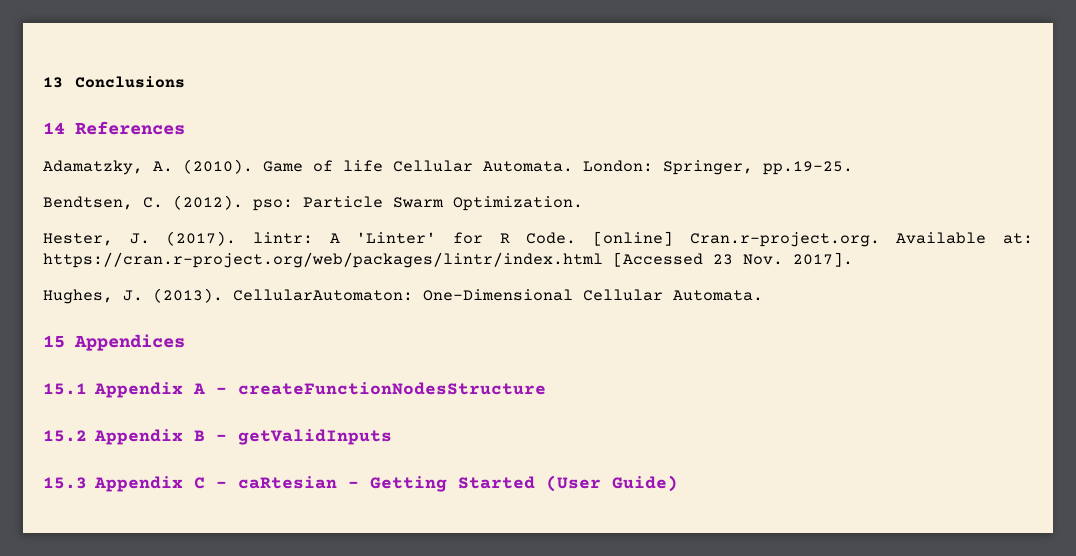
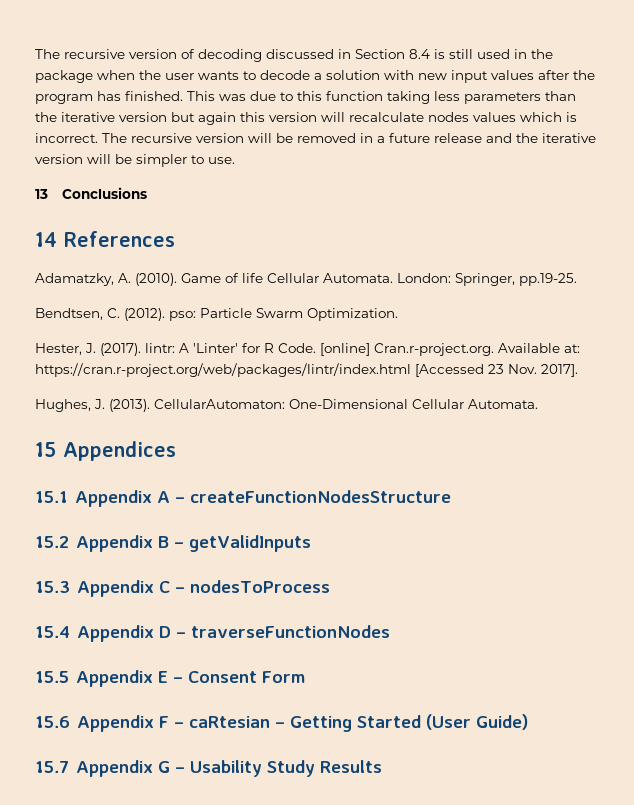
+ The recursive version of decoding discussed in Section 8.4 is still used in the package when the user wants to decode a solution with new input values after the program has finished. This was due to this function taking less parameters than the iterative version but again this version will recalculate nodes values which is incorrect. The recursive version will be removed in a future release and the iterative version will be simpler to use.
- 15.3 Appendix C – caRtesian – Getting Started (User Guide)
+ 15.3 Appendix C – nodesToProcess
+ 15.4 Appendix D – traverseFunctionNodes
+ 15.5 Appendix E – Consent Form
+ 15.6 Appendix F – caRtesian – Getting Started (User Guide)
+ 15.7 Appendix G – Usability Study Results

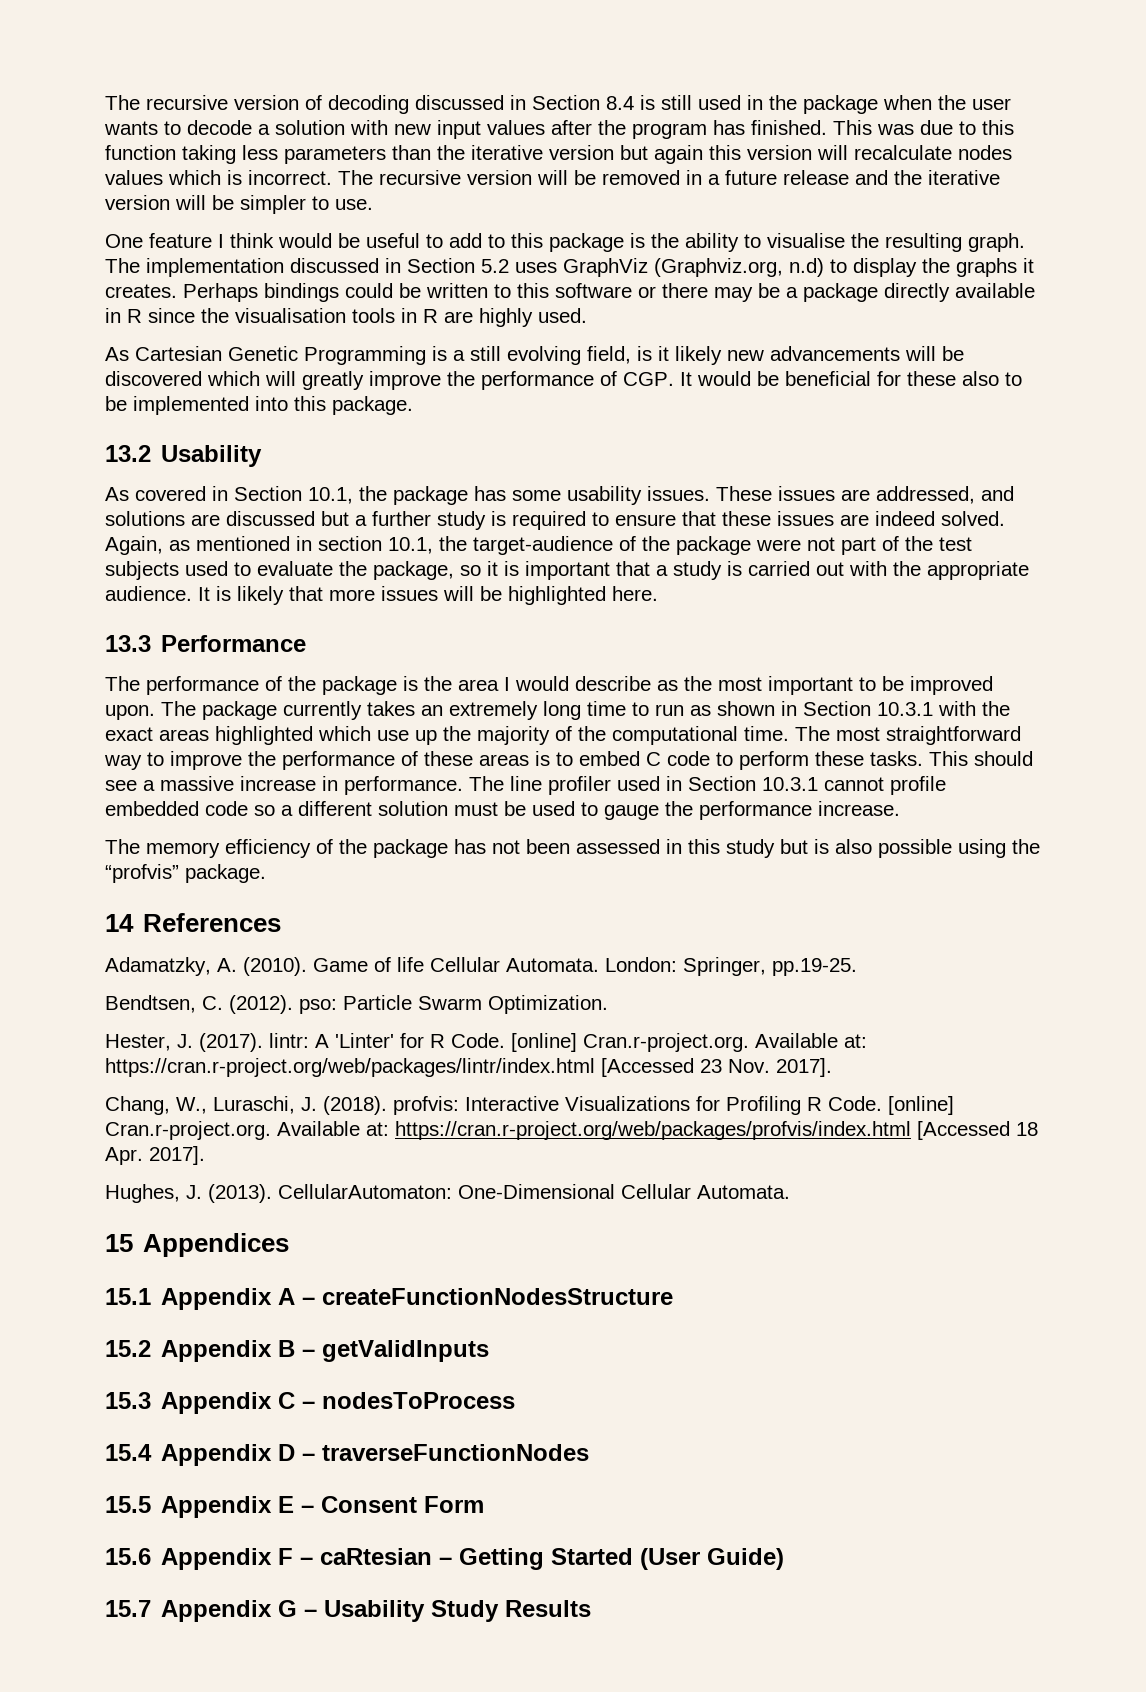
- 13 Conclusions
+ One feature I think would be useful to add to this package is the ability to visualise the resulting graph. The implementation discussed in Section 5.2 uses GraphViz (Graphviz.org, n.d) to display the graphs it creates. Perhaps bindings could be written to this software or there may be a package directly available in R since the visualisation tools in R are highly used.
+ As Cartesian Genetic Programming is a still evolving field, is it likely new advancements will be discovered which will greatly improve the performance of CGP. It would be beneficial for these also to be implemented into this package.
+ 13.2 Usability
+ As covered in Section 10.1, the package has some usability issues. These issues are addressed, and solutions are discussed but a further study is required to ensure that these issues are indeed solved. Again, as mentioned in section 10.1, the target-audience of the package were not part of the test subjects used to evaluate the package, so it is important that a study is carried out with the appropriate audience. It is likely that more issues will be highlighted here.
+ 13.3 Performance
+ The performance of the package is the area I would describe as the most important to be improved upon. The package currently takes an extremely long time to run as shown in Section 10.3.1 with the exact areas highlighted which use up the majority of the computational time. The most straightforward way to improve the performance of these areas is to embed C code to perform these tasks. This should see a massive increase in performance. The line profiler used in Section 10.3.1 cannot profile embedded code so a different solution must be used to gauge the performance increase.
+ The memory efficiency of the package has not been assessed in this study but is also possible using the “profvis” package.
+ Chang, W., Luraschi, J. (2018). profvis: Interactive Visualizations for Profiling R Code. [online] Cran.r-project.org. Available at: https://cran.r-project.org/web/packages/profvis/index.html [Accessed 18 Apr. 2017].

